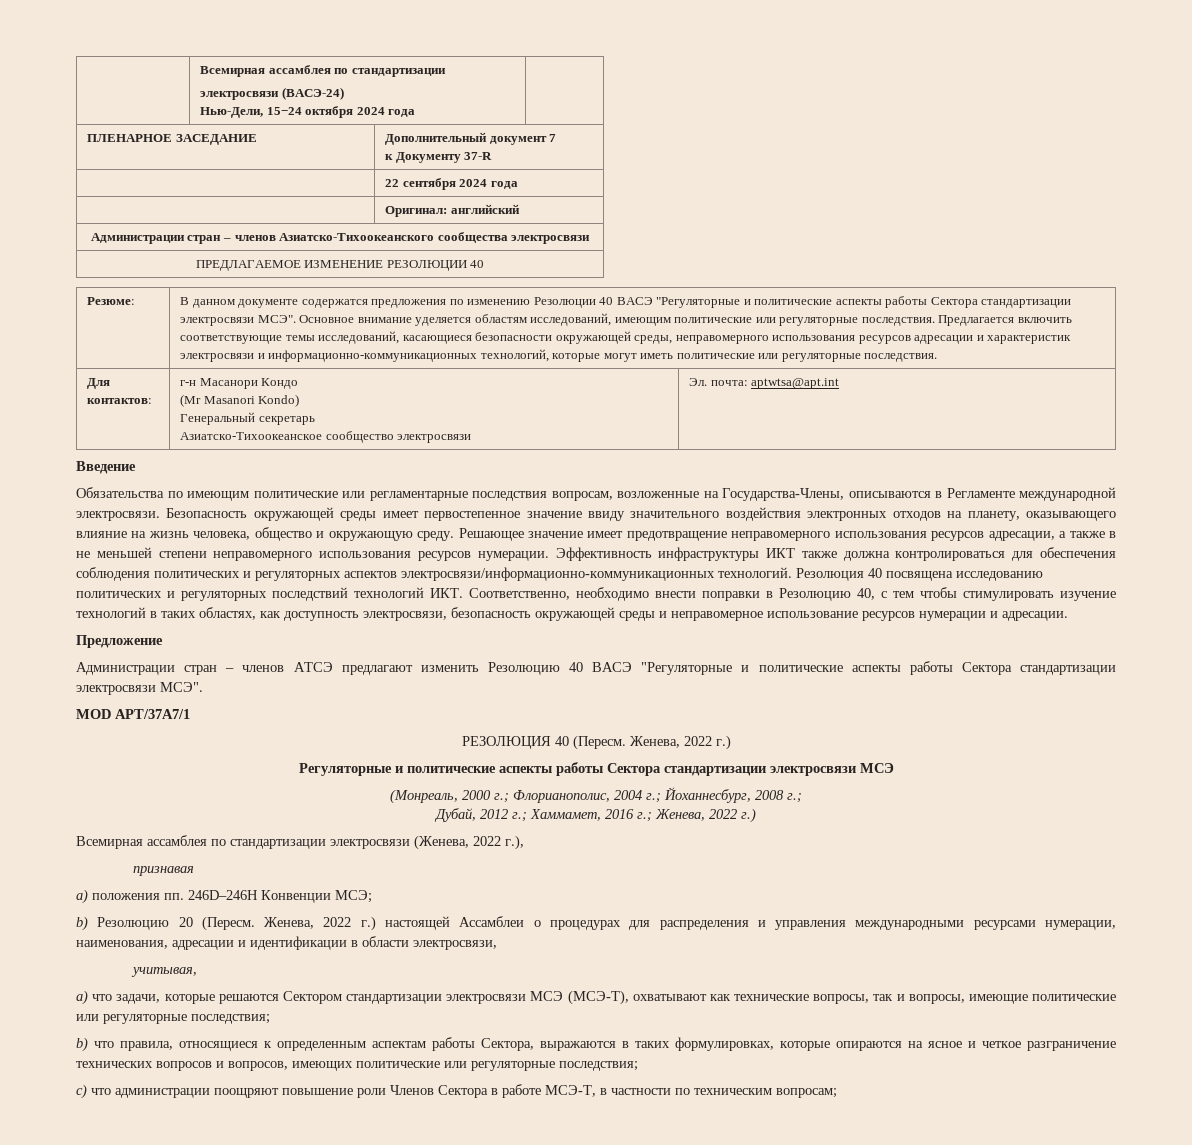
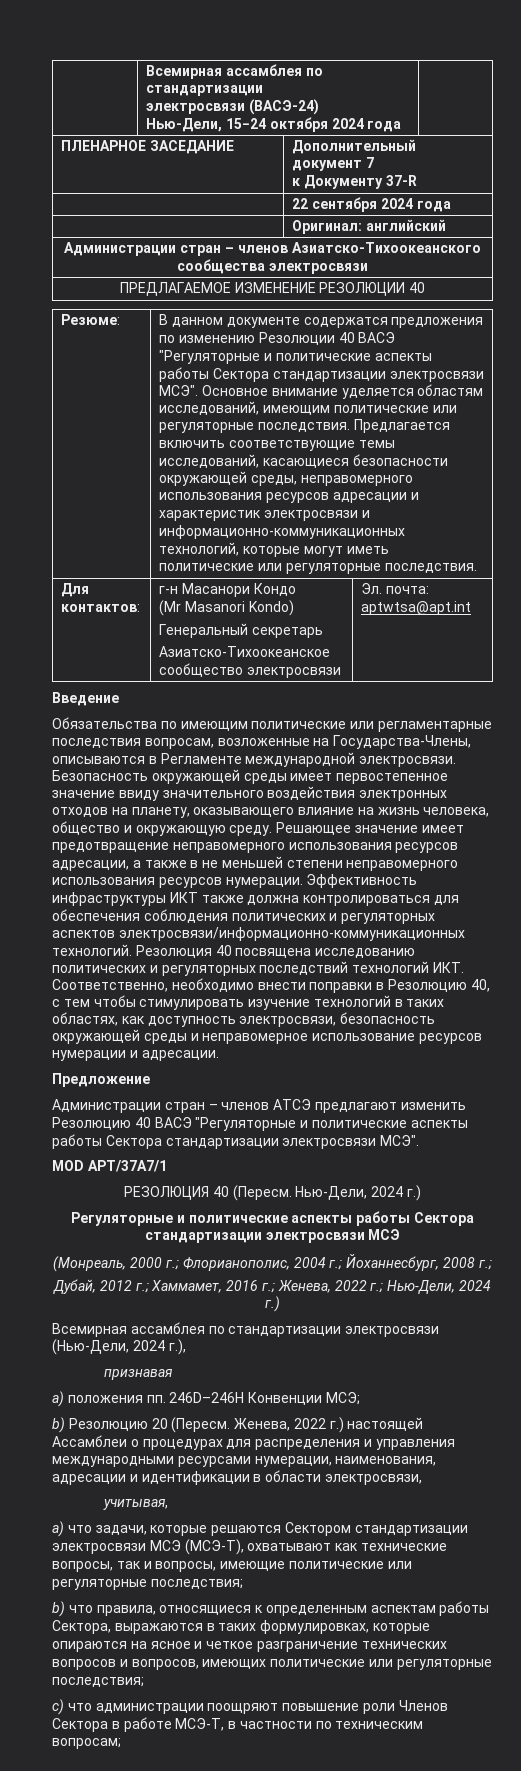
- РЕЗОЛЮЦИЯ 40 (Пересм. Женева, 2022 г.)
+ РЕЗОЛЮЦИЯ 40 (Пересм. Нью-Дели, 2024 г.)
- Дубай, 2012 г.; Хаммамет, 2016 г.; Женева, 2022 г.)
+ Дубай, 2012 г.; Хаммамет, 2016 г.; Женева, 2022 г.; Нью-Дели, 2024 г.)
- Всемирная ассамблея по стандартизации электросвязи (Женева, 2022 г.),
+ Всемирная ассамблея по стандартизации электросвязи (Нью-Дели, 2024 г.),

